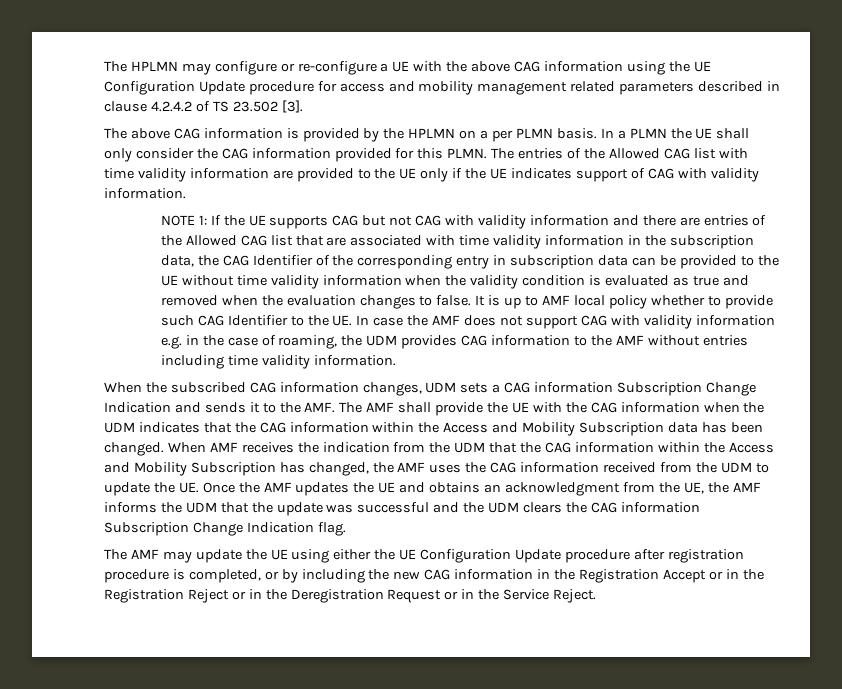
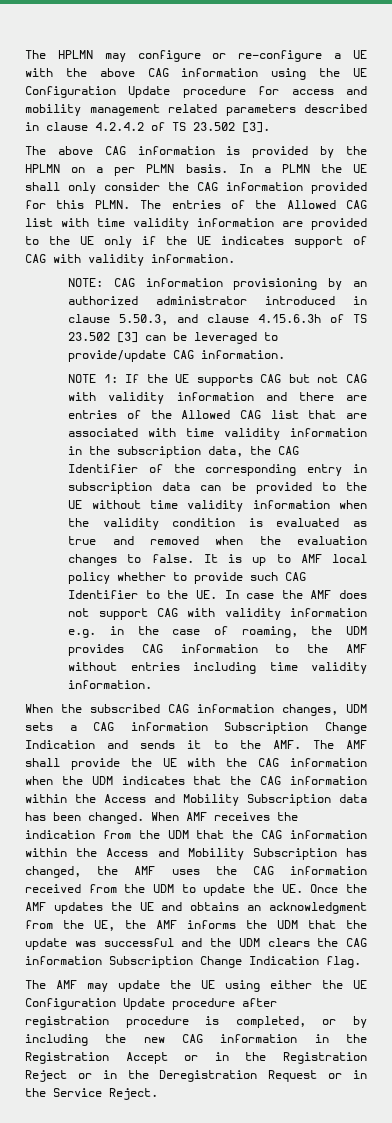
+ NOTE: CAG information provisioning by an authorized administrator introduced in clause 5.50.3, and clause 4.15.6.3h of TS 23.502 [3] can be leveraged to provide/update CAG information.

